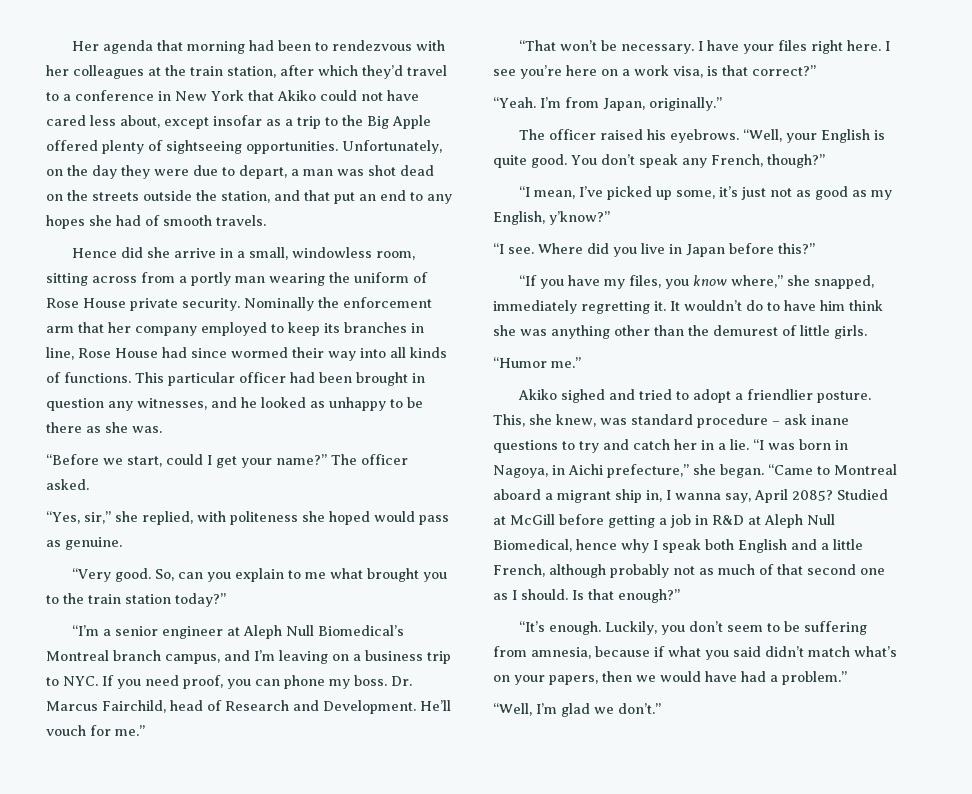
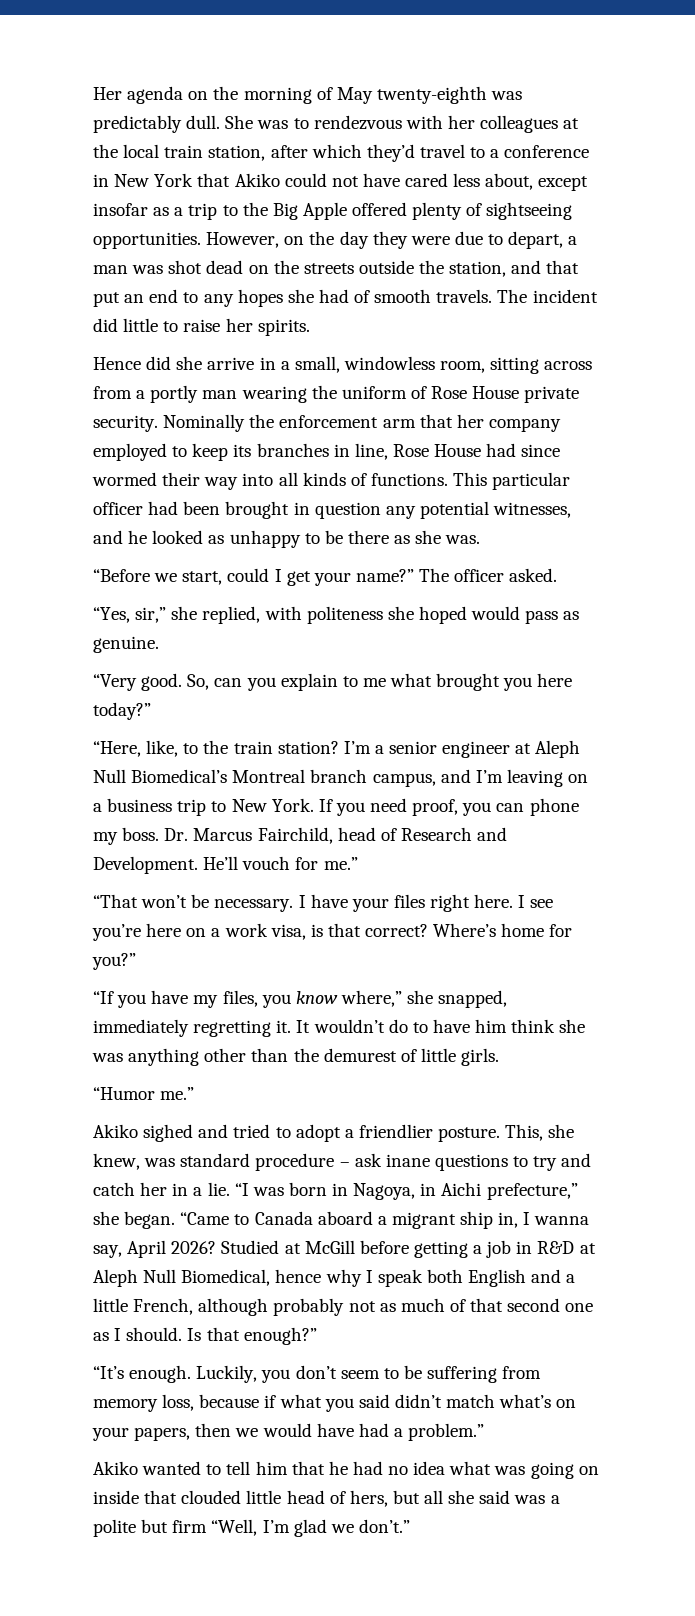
- Her agenda that morning had been to rendezvous with her colleagues at the train station, after which they’d travel to a conference in New York that Akiko could not have cared less about, except insofar as a trip to the Big Apple offered plenty of sightseeing opportunities.
+ Her agenda on the morning of May twenty-eighth was predictably dull. She was to rendezvous with her colleagues at the local train station, after which they’d travel to a conference in New York that Akiko could not have cared less about, except insofar as a trip to the Big Apple offered plenty of sightseeing opportunities.
- Unfortunately, on the day they were due to depart, a man was shot dead on the streets outside the station, and that put an end to any hopes she had of smooth travels.
+ However, on the day they were due to depart, a man was shot dead on the streets outside the station, and that put an end to any hopes she had of smooth travels. The incident did little to raise her spirits.
- This particular officer had been brought in question any witnesses, and he looked as unhappy to be there as she was.
+ This particular officer had been brought in question any potential witnesses, and he looked as unhappy to be there as she was.
- So, can you explain to me what brought you to the train station today?”
- “I’m a senior engineer at Aleph Null Biomedical’s Montreal branch campus, and I’m leaving on a business trip to NYC. If you need proof, you can phone my boss.
+ So, can you explain to me what brought you here today?”
+ “Here, like, to the train station? I’m a senior engineer at Aleph Null Biomedical’s Montreal branch campus, and I’m leaving on a business trip to New York. If you need proof, you can phone my boss.
- I see you’re here on a work visa, is that correct?”
- “Yeah. I’m from Japan, originally.”
- The officer raised his eyebrows. “Well, your English is quite good. You don’t speak any French, though?”
- “I mean, I’ve picked up some, it’s just not as good as my English, y’know?”
- “I see. Where did you live in Japan before this?”
+ I see you’re here on a work visa, is that correct? Where’s home for you?”
- “Came to Montreal aboard a migrant ship in, I wanna say, April 2085?
+ “Came to Canada aboard a migrant ship in, I wanna say, April 2026?
- Luckily, you don’t seem to be suffering from amnesia, because if what you said didn’t match what’s on your papers, then we would have had a problem.”
+ Luckily, you don’t seem to be suffering from memory loss, because if what you said didn’t match what’s on your papers, then we would have had a problem.”
- “Well, I’m glad we don’t.”
+ Akiko wanted to tell him that he had no idea what was going on inside that clouded little head of hers, but all she said was a polite but firm “Well, I’m glad we don’t.”

